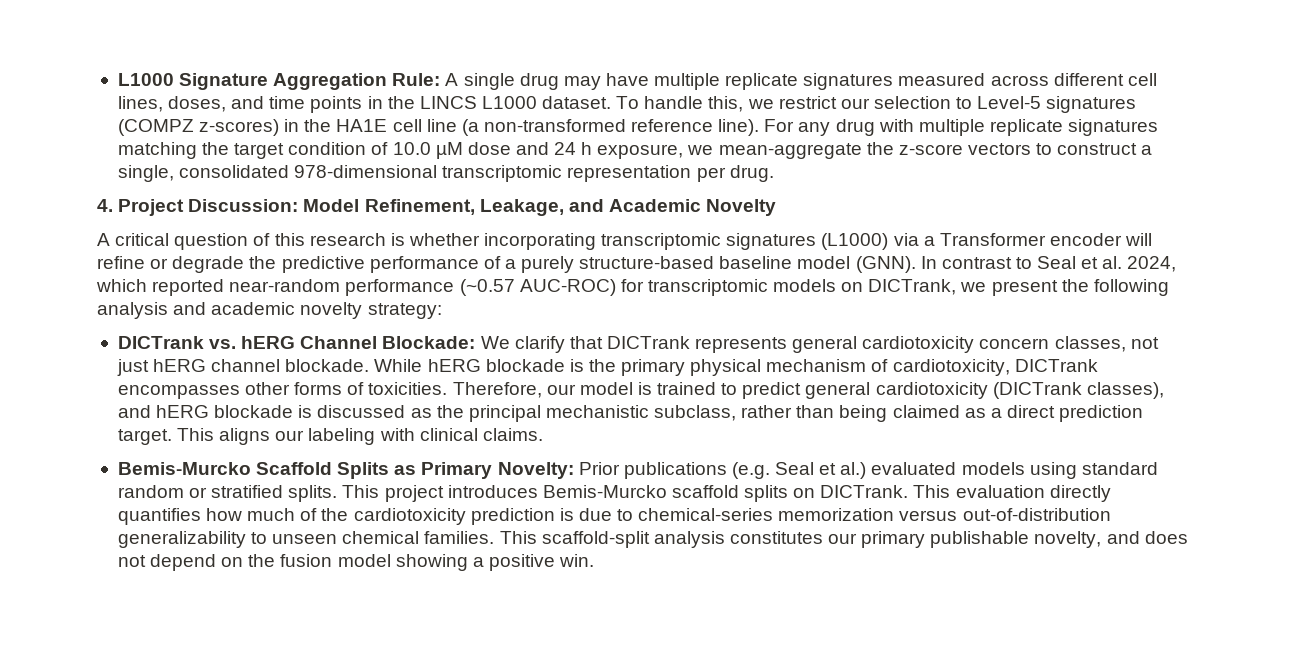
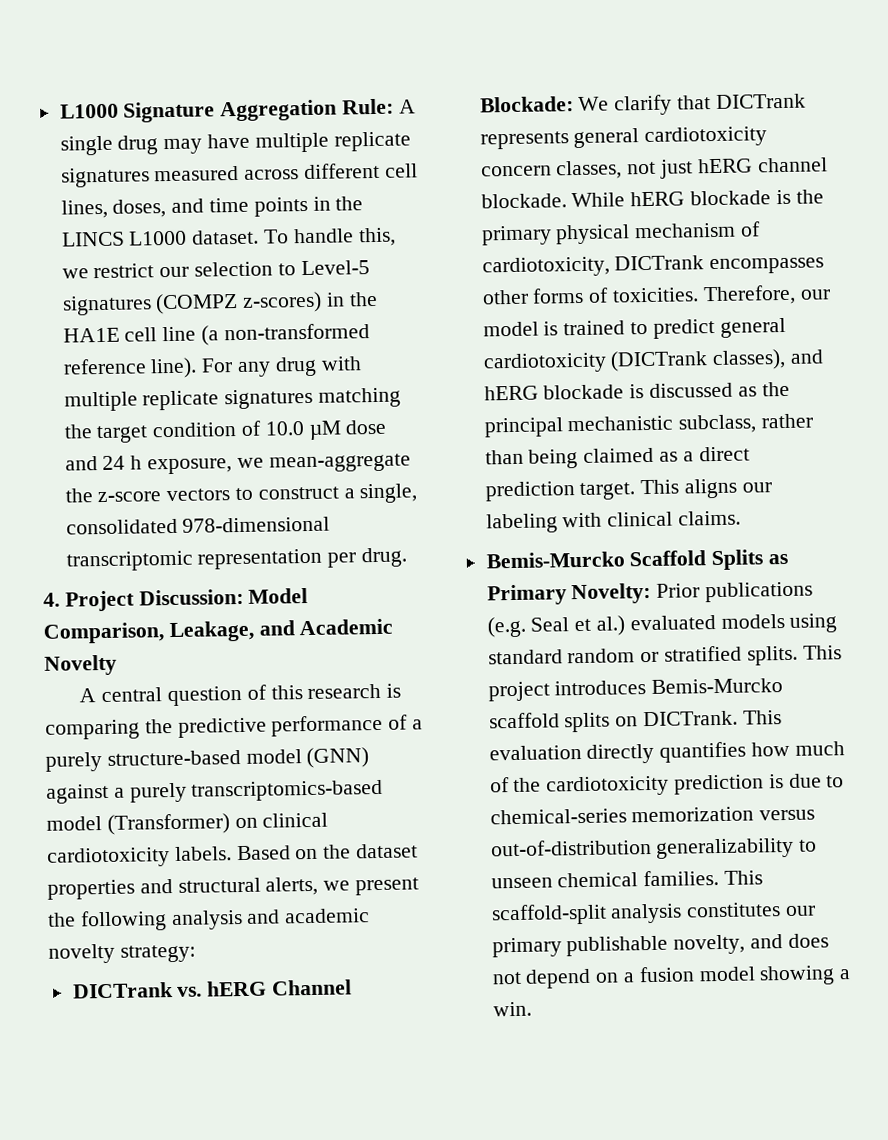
- 4. Project Discussion: Model Refinement, Leakage, and Academic Novelty
+ 4. Project Discussion: Model Comparison, Leakage, and Academic Novelty
- A critical question of this research is whether incorporating transcriptomic signatures (L1000) via a Transformer encoder will refine or degrade the predictive performance of a purely structure-based baseline model (GNN). In contrast to Seal et al. 2024, which reported near-random performance (~0.57 AUC-ROC) for transcriptomic models on DICTrank, we present the following analysis and academic novelty strategy:
+ A central question of this research is comparing the predictive performance of a purely structure-based model (GNN) against a purely transcriptomics-based model (Transformer) on clinical cardiotoxicity labels. Based on the dataset properties and structural alerts, we present the following analysis and academic novelty strategy:
- This scaffold-split analysis constitutes our primary publishable novelty, and does not depend on the fusion model showing a positive win.
+ This scaffold-split analysis constitutes our primary publishable novelty, and does not depend on a fusion model showing a win.

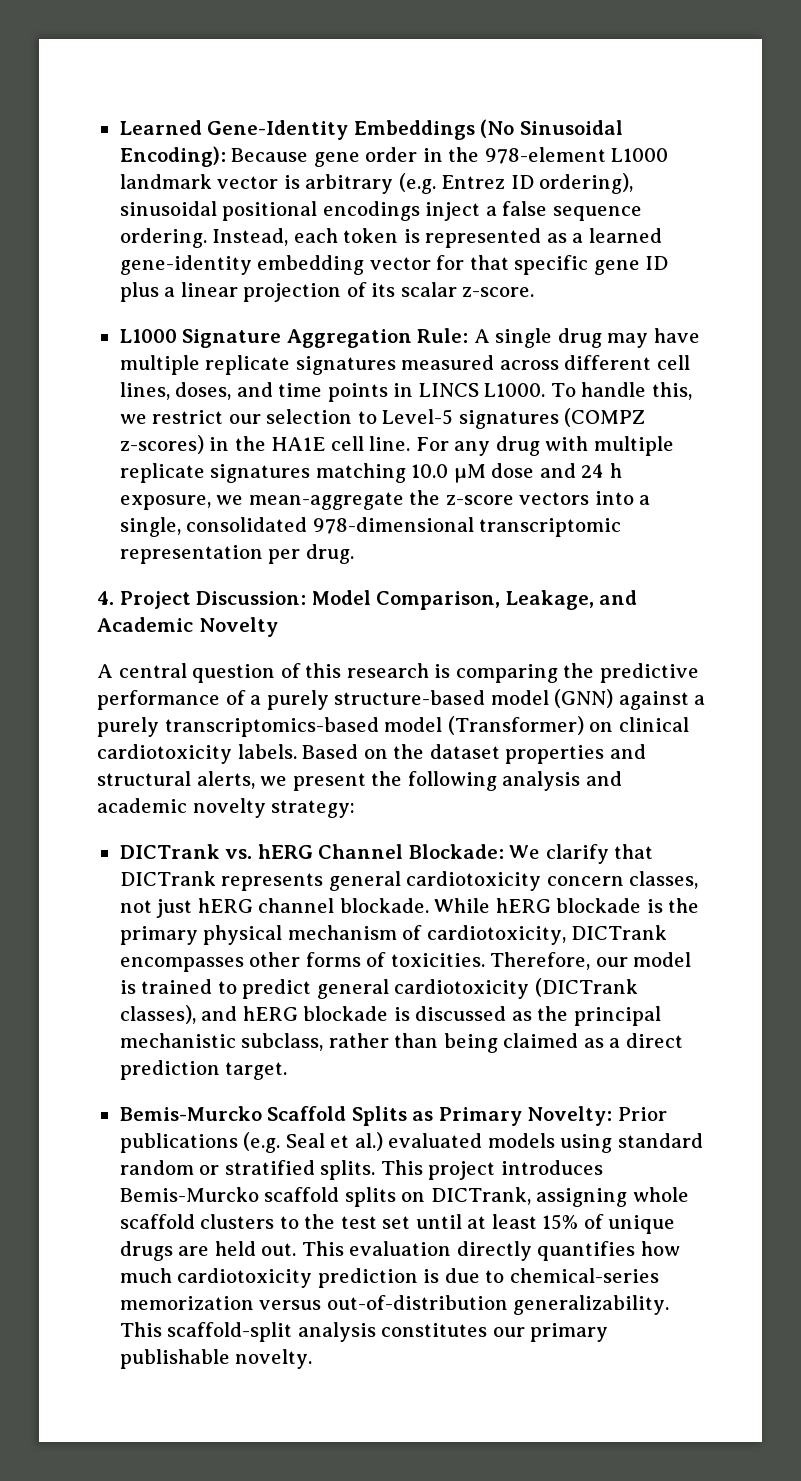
+ Learned Gene-Identity Embeddings (No Sinusoidal Encoding): Because gene order in the 978-element L1000 landmark vector is arbitrary (e.g. Entrez ID ordering), sinusoidal positional encodings inject a false sequence ordering. Instead, each token is represented as a learned gene-identity embedding vector for that specific gene ID plus a linear projection of its scalar z-score.
- L1000 Signature Aggregation Rule: A single drug may have multiple replicate signatures measured across different cell lines, doses, and time points in the LINCS L1000 dataset.
+ L1000 Signature Aggregation Rule: A single drug may have multiple replicate signatures measured across different cell lines, doses, and time points in LINCS L1000.
- To handle this, we restrict our selection to Level-5 signatures (COMPZ z-scores) in the HA1E cell line (a non-transformed reference line).
+ To handle this, we restrict our selection to Level-5 signatures (COMPZ z-scores) in the HA1E cell line.
- For any drug with multiple replicate signatures matching the target condition of 10.0 µM dose and 24 h exposure, we mean-aggregate the z-score vectors to construct a single, consolidated 978-dimensional transcriptomic representation per drug.
+ For any drug with multiple replicate signatures matching 10.0 µM dose and 24 h exposure, we mean-aggregate the z-score vectors into a single, consolidated 978-dimensional transcriptomic representation per drug.
- This aligns our labeling with clinical claims.
- This project introduces Bemis-Murcko scaffold splits on DICTrank.
+ This project introduces Bemis-Murcko scaffold splits on DICTrank, assigning whole scaffold clusters to the test set until at least 15% of unique drugs are held out.
- This evaluation directly quantifies how much of the cardiotoxicity prediction is due to chemical-series memorization versus out-of-distribution generalizability to unseen chemical families.
+ This evaluation directly quantifies how much cardiotoxicity prediction is due to chemical-series memorization versus out-of-distribution generalizability.
- This scaffold-split analysis constitutes our primary publishable novelty, and does not depend on a fusion model showing a win.
+ This scaffold-split analysis constitutes our primary publishable novelty.

